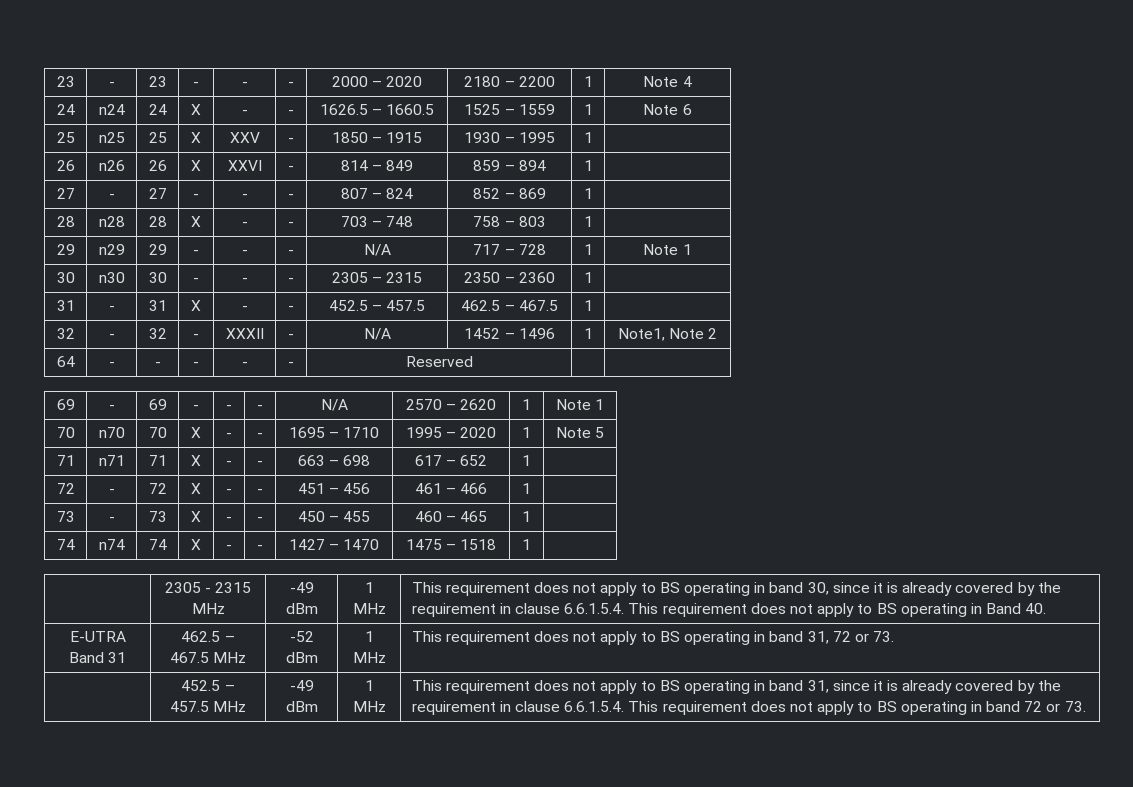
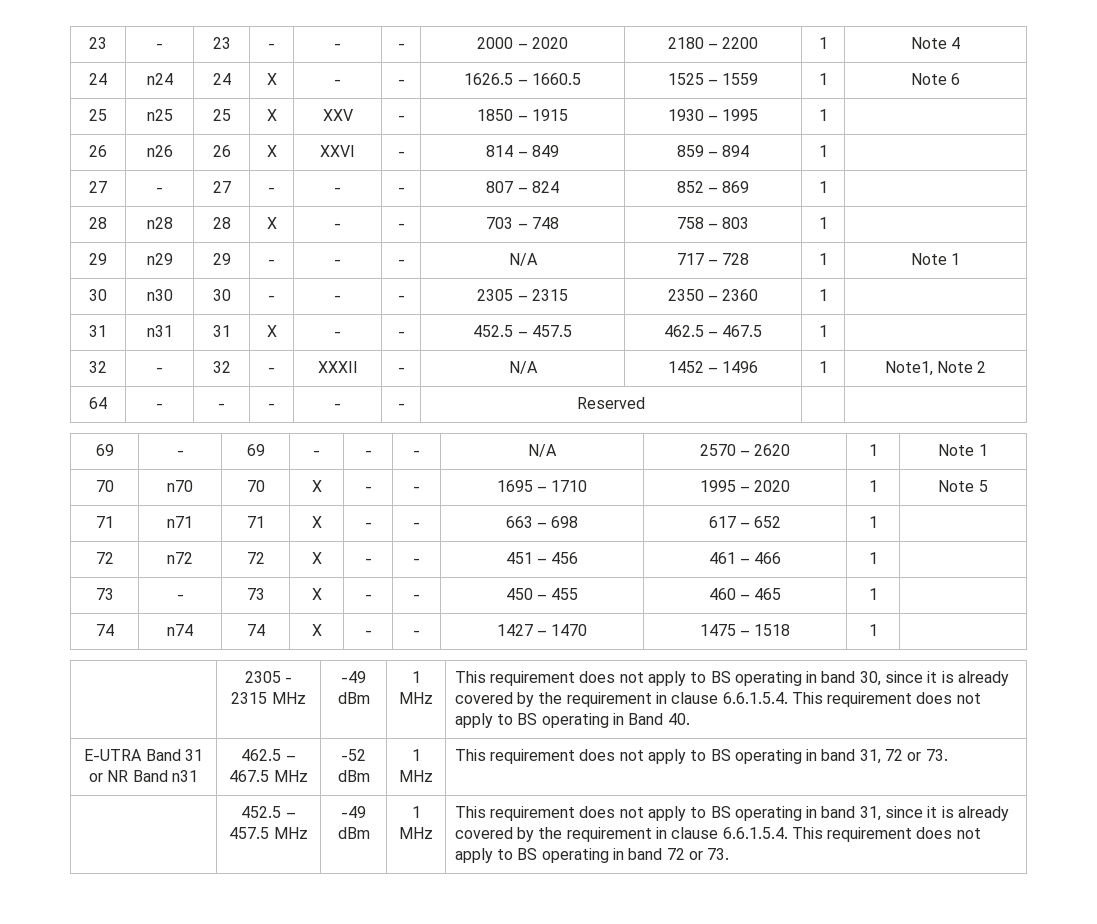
- 31 | - | 31 | X | - | - | 452.5 – 457.5 | 462.5 – 467.5 | 1 |
+ 31 | n31 | 31 | X | - | - | 452.5 – 457.5 | 462.5 – 467.5 | 1 |
- 72 | - | 72 | X | - | - | 451 – 456 | 461 – 466 | 1 |
+ 72 | n72 | 72 | X | - | - | 451 – 456 | 461 – 466 | 1 |
- E-UTRA Band 31 | 462.5 – 467.5 MHz | -52 dBm | 1 MHz | This requirement does not apply to BS operating in band 31, 72 or 73.
+ E-UTRA Band 31 or NR Band n31 | 462.5 – 467.5 MHz | -52 dBm | 1 MHz | This requirement does not apply to BS operating in band 31, 72 or 73.

